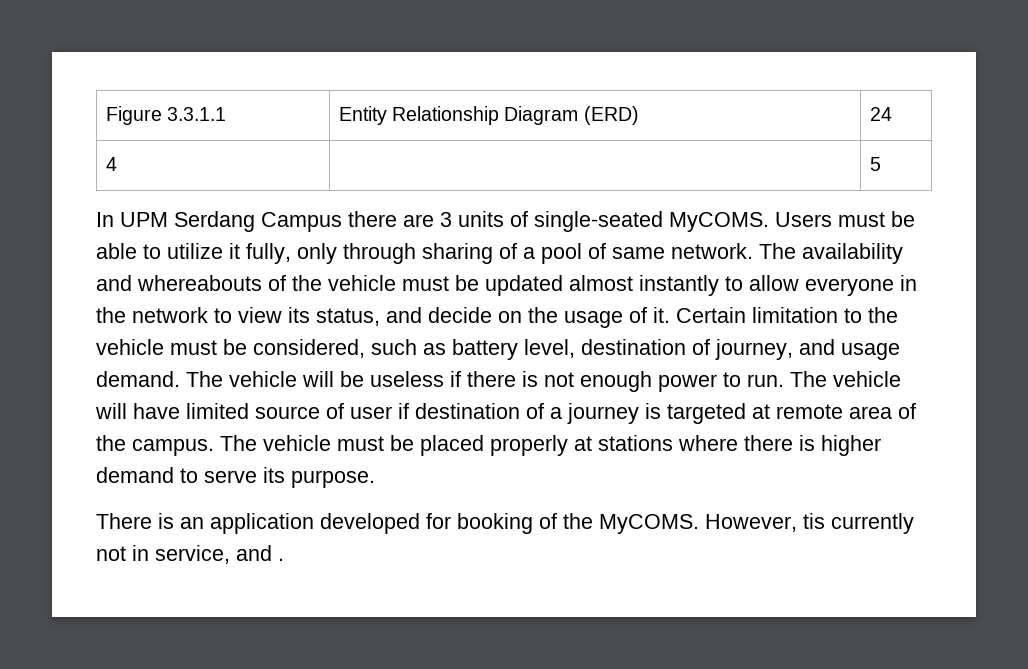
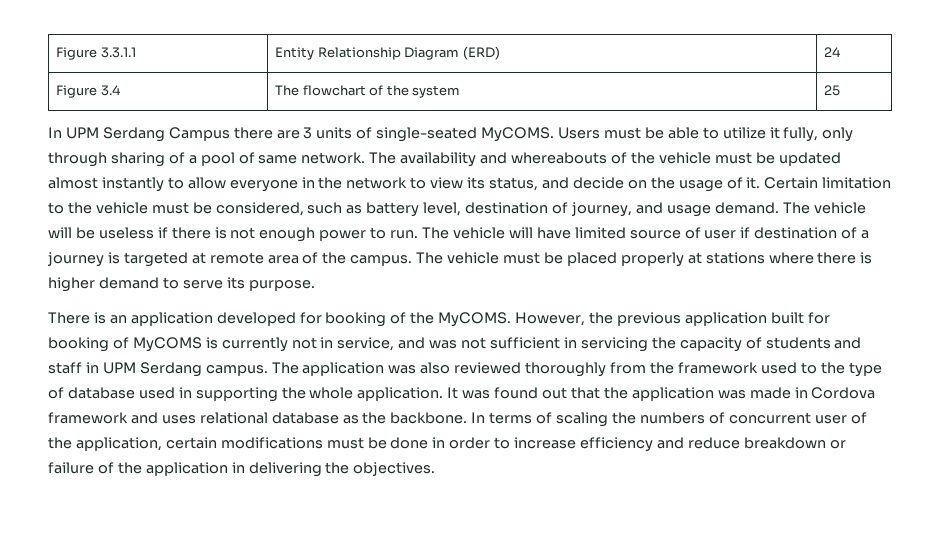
- 4 | | 5
+ Figure 3.4 | The flowchart of the system | 25
- However, tis currently not in service, and .
+ However, the previous application built for booking of MyCOMS is currently not in service, and was not sufficient in servicing the capacity of students and staff in UPM Serdang campus. The application was also reviewed thoroughly from the framework used to the type of database used in supporting the whole application. It was found out that the application was made in Cordova framework and uses relational database as the backbone. In terms of scaling the numbers of concurrent user of the application, certain modifications must be done in order to increase efficiency and reduce breakdown or failure of the application in delivering the objectives.

